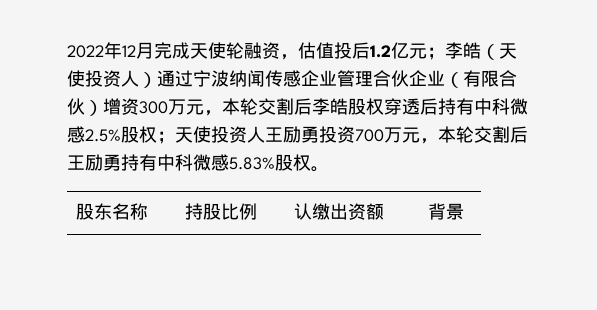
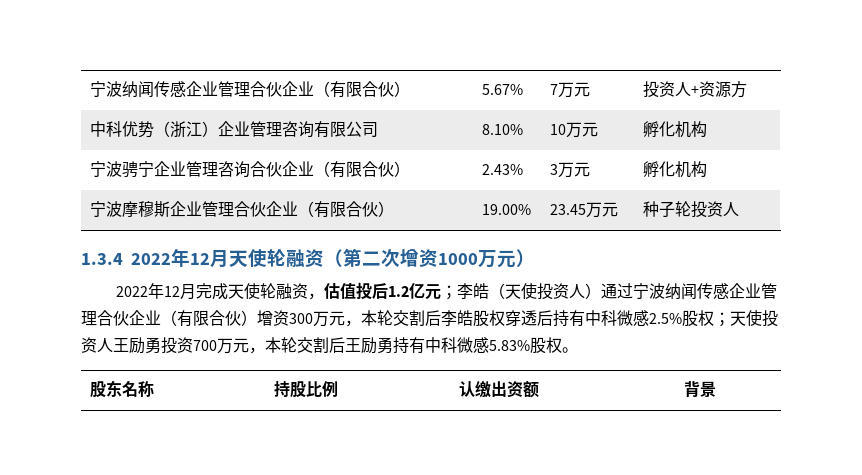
+ 宁波纳闻传感企业管理合伙企业（有限合伙） | 5.67% | 7万元 | 投资人+资源方
+ 中科优势（浙江）企业管理咨询有限公司 | 8.10% | 10万元 | 孵化机构
+ 宁波骋宁企业管理咨询合伙企业（有限合伙） | 2.43% | 3万元 | 孵化机构
+ 宁波摩穆斯企业管理合伙企业（有限合伙） | 19.00% | 23.45万元 | 种子轮投资人
+ 1.3.4 2022年12月天使轮融资（第二次增资1000万元）

